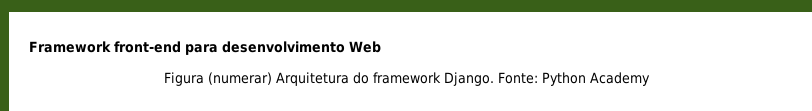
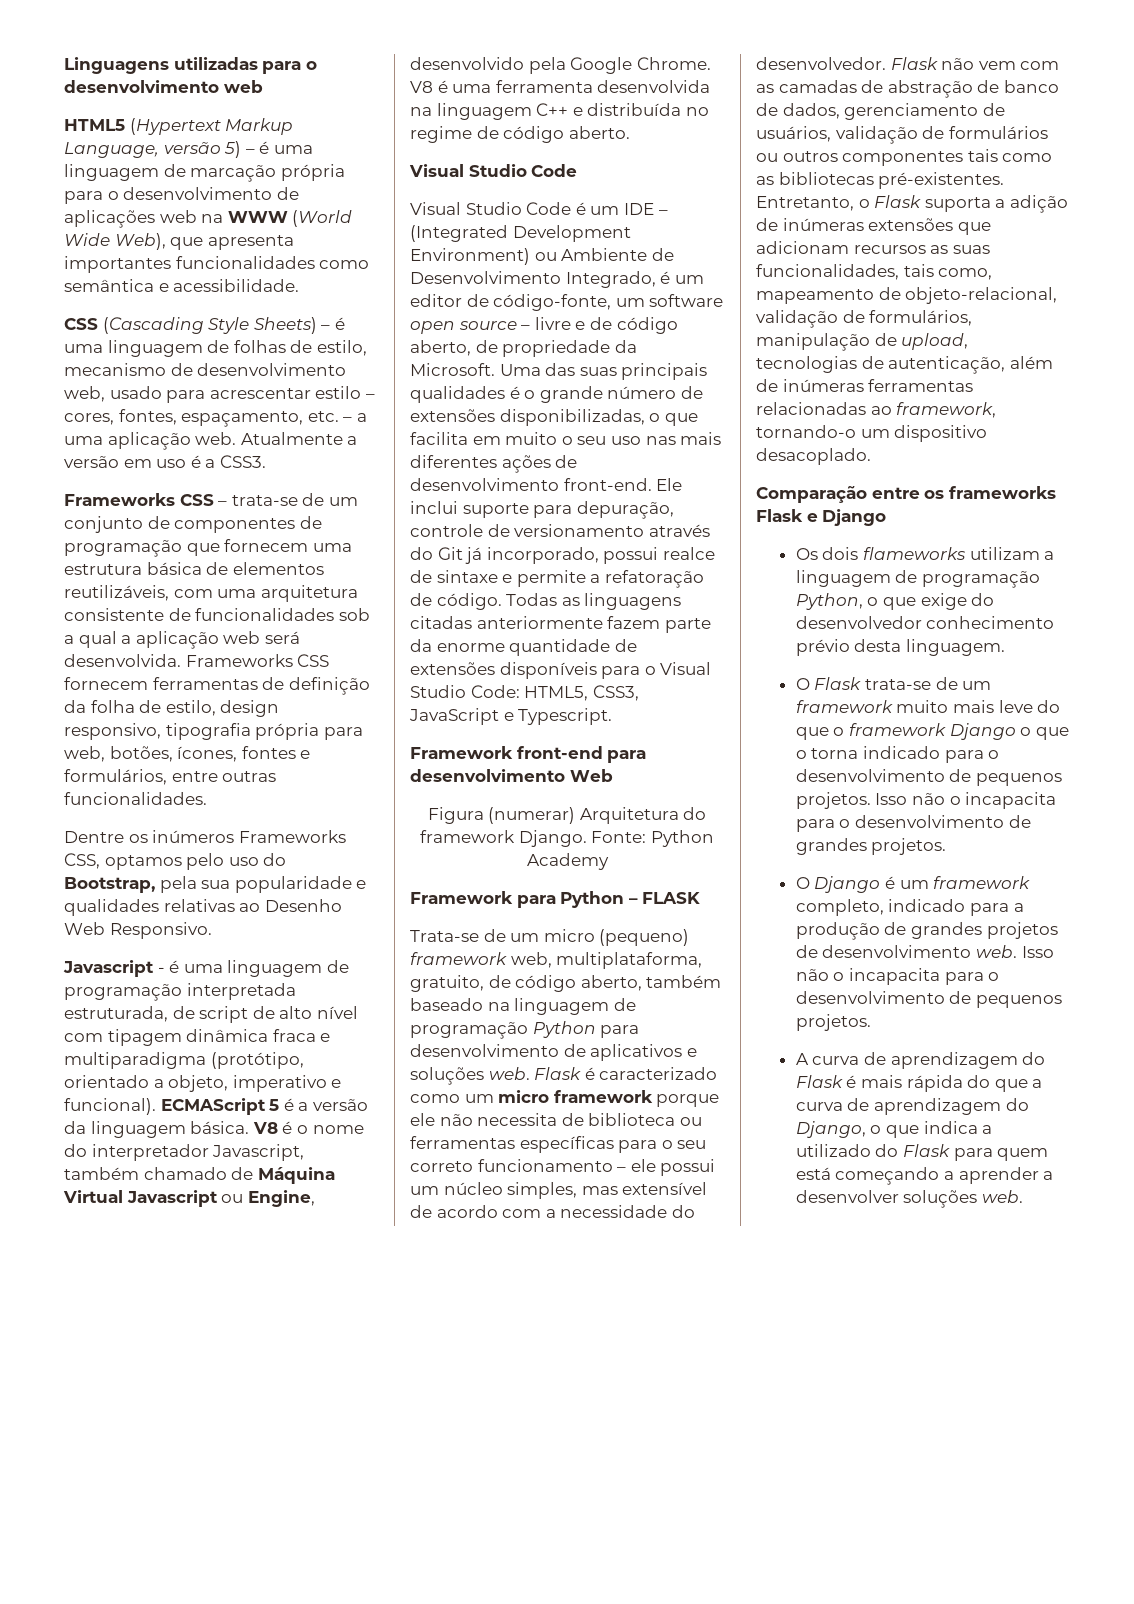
+ Linguagens utilizadas para o desenvolvimento web
+ HTML5 (Hypertext Markup Language, versão 5) – é uma linguagem de marcação própria para o desenvolvimento de aplicações web na WWW (World Wide Web), que apresenta importantes funcionalidades como semântica e acessibilidade.
+ CSS (Cascading Style Sheets) – é uma linguagem de folhas de estilo, mecanismo de desenvolvimento web, usado para acrescentar estilo – cores, fontes, espaçamento, etc. – a uma aplicação web. Atualmente a versão em uso é a CSS3.
+ Frameworks CSS – trata-se de um conjunto de componentes de programação que fornecem uma estrutura básica de elementos reutilizáveis, com uma arquitetura consistente de funcionalidades sob a qual a aplicação web será desenvolvida. Frameworks CSS fornecem ferramentas de definição da folha de estilo, design responsivo, tipografia própria para web, botões, ícones, fontes e formulários, entre outras funcionalidades.
+ Dentre os inúmeros Frameworks CSS, optamos pelo uso do Bootstrap, pela sua popularidade e qualidades relativas ao Desenho Web Responsivo.
+ Javascript - é uma linguagem de programação interpretada estruturada, de script de alto nível com tipagem dinâmica fraca e multiparadigma (protótipo, orientado a objeto, imperativo e funcional). ECMAScript 5 é a versão da linguagem básica. V8 é o nome do interpretador Javascript, também chamado de Máquina Virtual Javascript ou Engine, desenvolvido pela Google Chrome. V8 é uma ferramenta desenvolvida na linguagem C++ e distribuída no regime de código aberto.
+ Visual Studio Code
+ Visual Studio Code é um IDE – (Integrated Development Environment) ou Ambiente de Desenvolvimento Integrado, é um editor de código-fonte, um software open source – livre e de código aberto, de propriedade da Microsoft. Uma das suas principais qualidades é o grande número de extensões disponibilizadas, o que facilita em muito o seu uso nas mais diferentes ações de desenvolvimento front-end. Ele inclui suporte para depuração, controle de versionamento através do Git já incorporado, possui realce de sintaxe e permite a refatoração de código. Todas as linguagens citadas anteriormente fazem parte da enorme quantidade de extensões disponíveis para o Visual Studio Code: HTML5, CSS3, JavaScript e Typescript.
+ Framework para Python – FLASK
+ Trata-se de um micro (pequeno) framework web, multiplataforma, gratuito, de código aberto, também baseado na linguagem de programação Python para desenvolvimento de aplicativos e soluções web. Flask é caracterizado como um micro framework porque ele não necessita de biblioteca ou ferramentas específicas para o seu correto funcionamento – ele possui um núcleo simples, mas extensível de acordo com a necessidade do desenvolvedor. Flask não vem com as camadas de abstração de banco de dados, gerenciamento de usuários, validação de formulários ou outros componentes tais como as bibliotecas pré-existentes. Entretanto, o Flask suporta a adição de inúmeras extensões que adicionam recursos as suas funcionalidades, tais como, mapeamento de objeto-relacional, validação de formulários, manipulação de upload, tecnologias de autenticação, além de inúmeras ferramentas relacionadas ao framework, tornando-o um dispositivo desacoplado.
+ Comparação entre os frameworks Flask e Django
+ Os dois flameworks utilizam a linguagem de programação Python, o que exige do desenvolvedor conhecimento prévio desta linguagem.
+ O Flask trata-se de um framework muito mais leve do que o framework Django o que o torna indicado para o desenvolvimento de pequenos projetos. Isso não o incapacita para o desenvolvimento de grandes projetos.
+ O Django é um framework completo, indicado para a produção de grandes projetos de desenvolvimento web. Isso não o incapacita para o desenvolvimento de pequenos projetos.
+ A curva de aprendizagem do Flask é mais rápida do que a curva de aprendizagem do Django, o que indica a utilizado do Flask para quem está começando a aprender a desenvolver soluções web.

